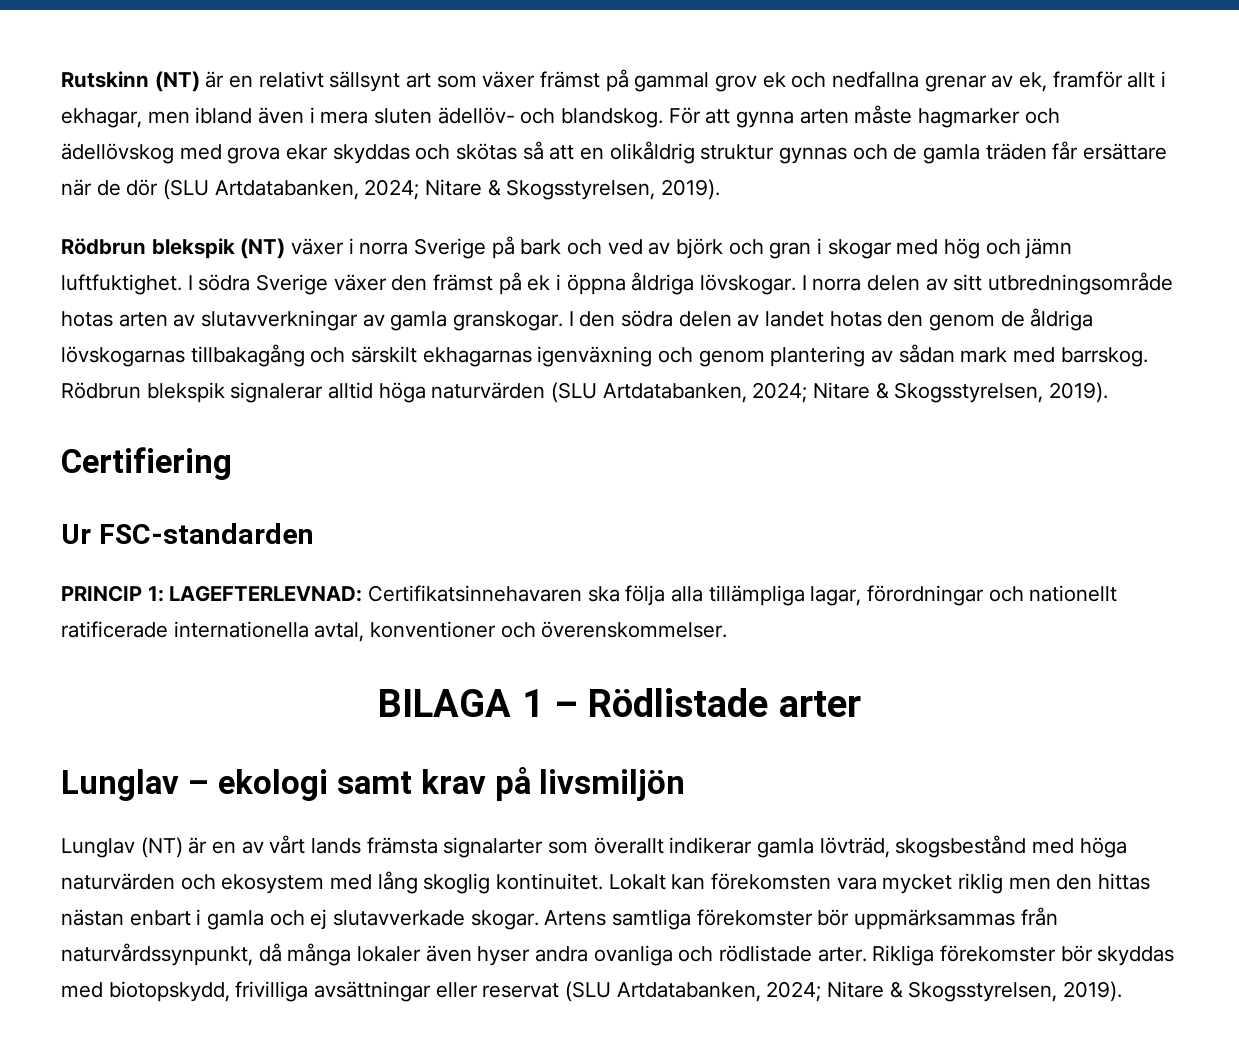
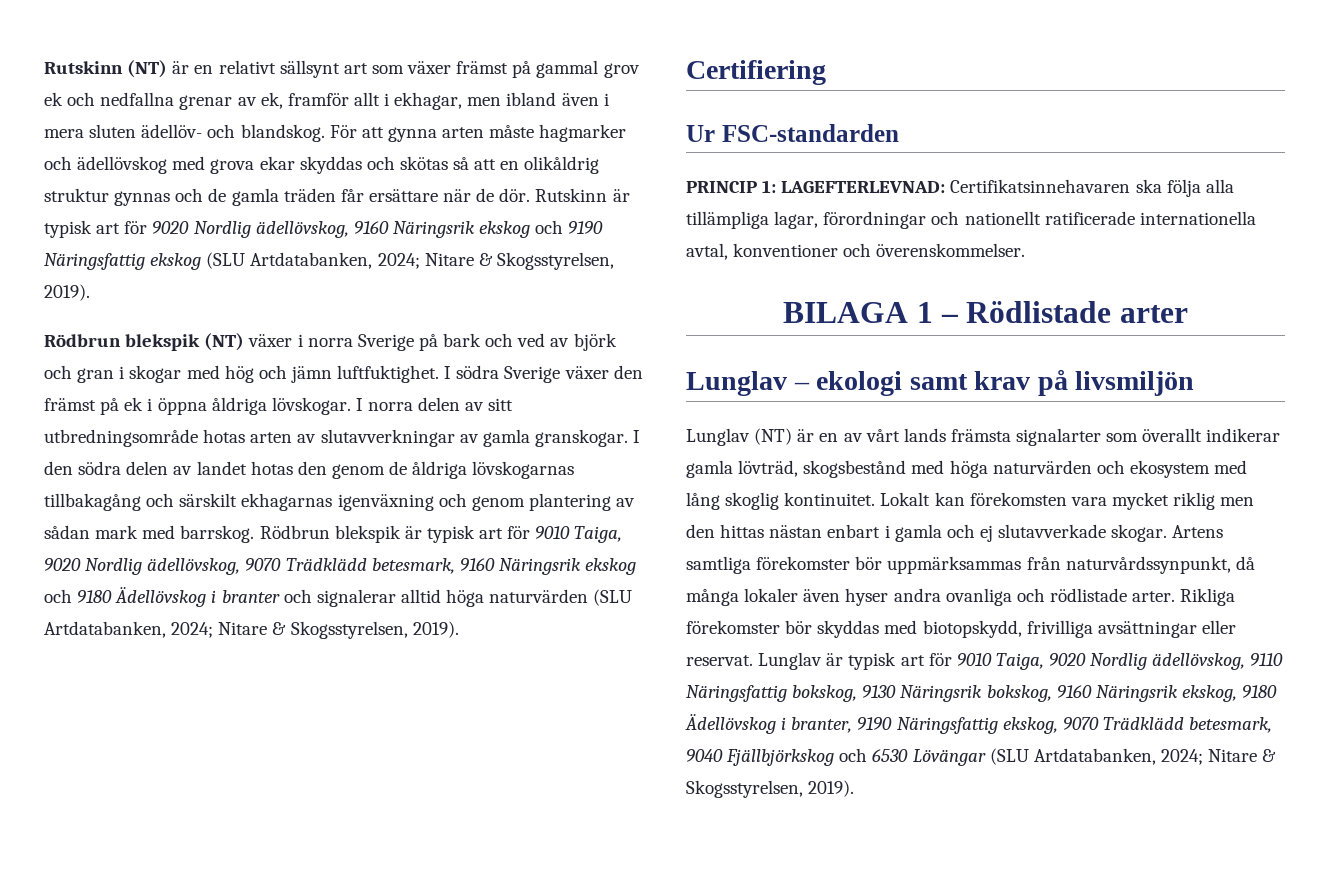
- För att gynna arten måste hagmarker och ädellövskog med grova ekar skyddas och skötas så att en olikåldrig struktur gynnas och de gamla träden får ersättare när de dör (SLU Artdatabanken, 2024; Nitare & Skogsstyrelsen, 2019).
+ För att gynna arten måste hagmarker och ädellövskog med grova ekar skyddas och skötas så att en olikåldrig struktur gynnas och de gamla träden får ersättare när de dör. Rutskinn är typisk art för 9020 Nordlig ädellövskog, 9160 Näringsrik ekskog och 9190 Näringsfattig ekskog (SLU Artdatabanken, 2024; Nitare & Skogsstyrelsen, 2019).
- Rödbrun blekspik signalerar alltid höga naturvärden (SLU Artdatabanken, 2024; Nitare & Skogsstyrelsen, 2019).
+ Rödbrun blekspik är typisk art för 9010 Taiga, 9020 Nordlig ädellövskog, 9070 Trädklädd betesmark, 9160 Näringsrik ekskog och 9180 Ädellövskog i branter och signalerar alltid höga naturvärden (SLU Artdatabanken, 2024; Nitare & Skogsstyrelsen, 2019).
- Rikliga förekomster bör skyddas med biotopskydd, frivilliga avsättningar eller reservat (SLU Artdatabanken, 2024; Nitare & Skogsstyrelsen, 2019).
+ Rikliga förekomster bör skyddas med biotopskydd, frivilliga avsättningar eller reservat. Lunglav är typisk art för 9010 Taiga, 9020 Nordlig ädellövskog, 9110 Näringsfattig bokskog, 9130 Näringsrik bokskog, 9160 Näringsrik ekskog, 9180 Ädellövskog i branter, 9190 Näringsfattig ekskog, 9070 Trädklädd betesmark, 9040 Fjällbjörkskog och 6530 Lövängar (SLU Artdatabanken, 2024; Nitare & Skogsstyrelsen, 2019).

